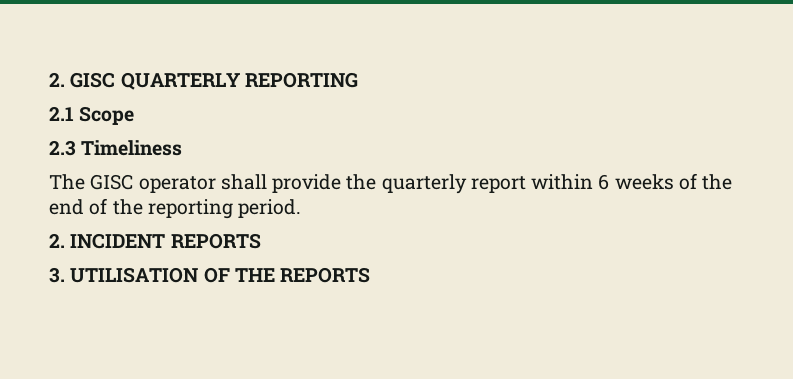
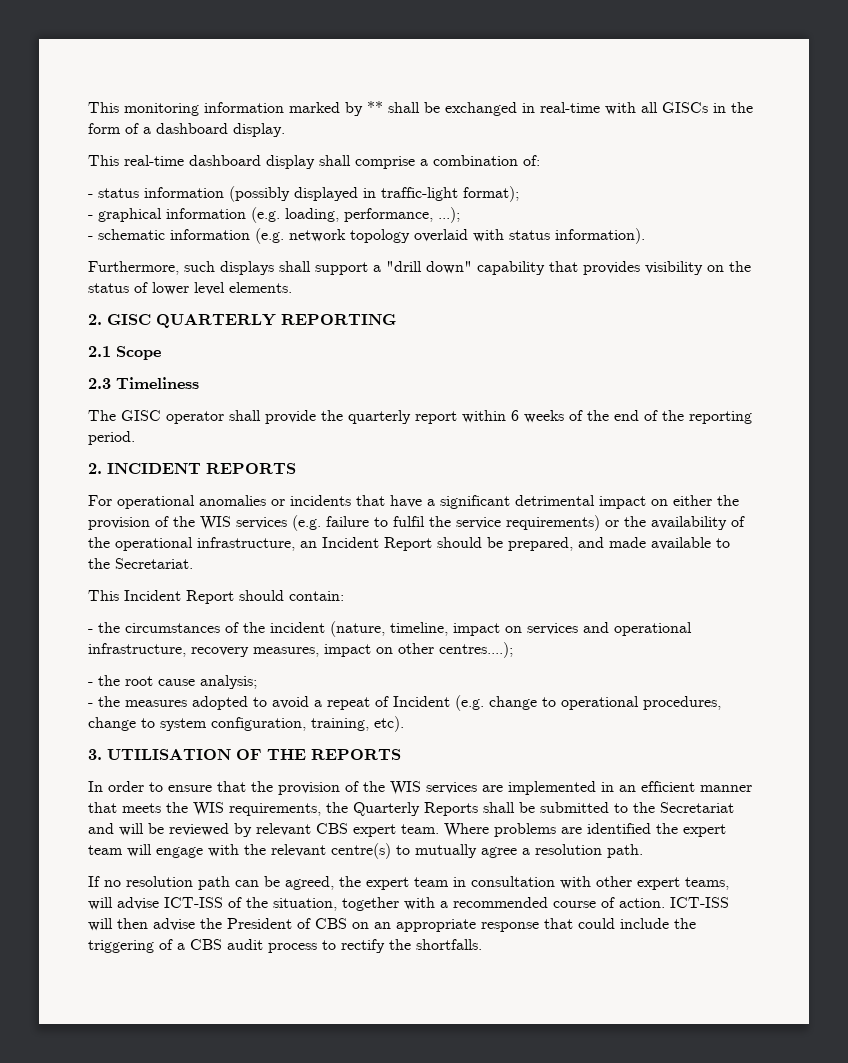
+ This monitoring information marked by ** shall be exchanged in real-time with all GISCs in the form of a dashboard display.
+ This real-time dashboard display shall comprise a combination of:
+ - status information (possibly displayed in traffic-light format);
+ - graphical information (e.g. loading, performance, ...);
+ - schematic information (e.g. network topology overlaid with status information).
+ Furthermore, such displays shall support a "drill down" capability that provides visibility on the status of lower level elements.
+ For operational anomalies or incidents that have a significant detrimental impact on either the provision of the WIS services (e.g. failure to fulfil the service requirements) or the availability of the operational infrastructure, an Incident Report should be prepared, and made available to the Secretariat.
+ This Incident Report should contain:
+ - the circumstances of the incident (nature, timeline, impact on services and operational infrastructure, recovery measures, impact on other centres....);
+ - the root cause analysis;
+ - the measures adopted to avoid a repeat of Incident (e.g. change to operational procedures, change to system configuration, training, etc).
+ In order to ensure that the provision of the WIS services are implemented in an efficient manner that meets the WIS requirements, the Quarterly Reports shall be submitted to the Secretariat and will be reviewed by relevant CBS expert team. Where problems are identified the expert team will engage with the relevant centre(s) to mutually agree a resolution path.
+ If no resolution path can be agreed, the expert team in consultation with other expert teams, will advise ICT-ISS of the situation, together with a recommended course of action. ICT-ISS will then advise the President of CBS on an appropriate response that could include the triggering of a CBS audit process to rectify the shortfalls.

